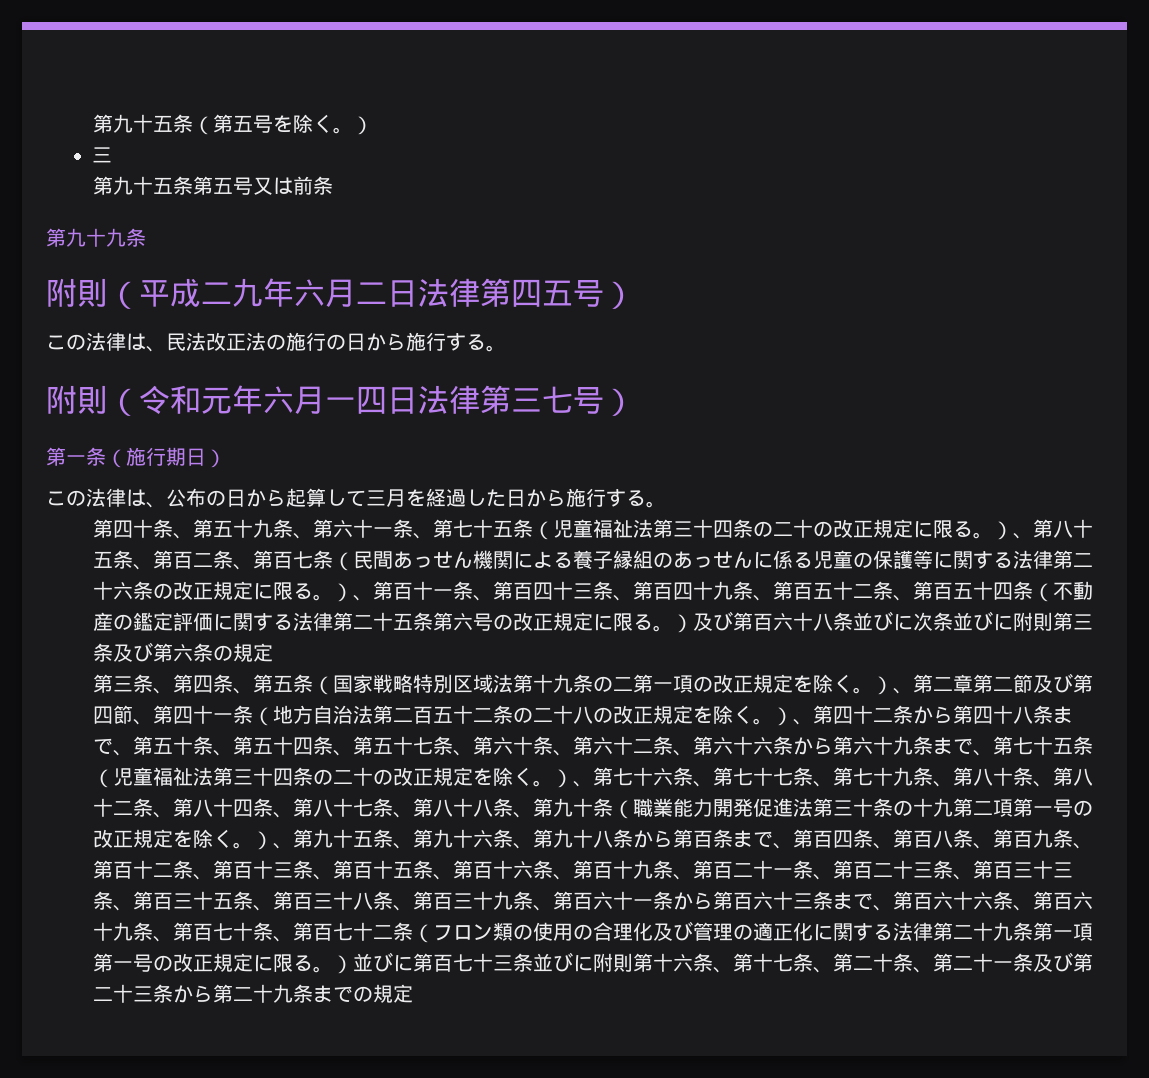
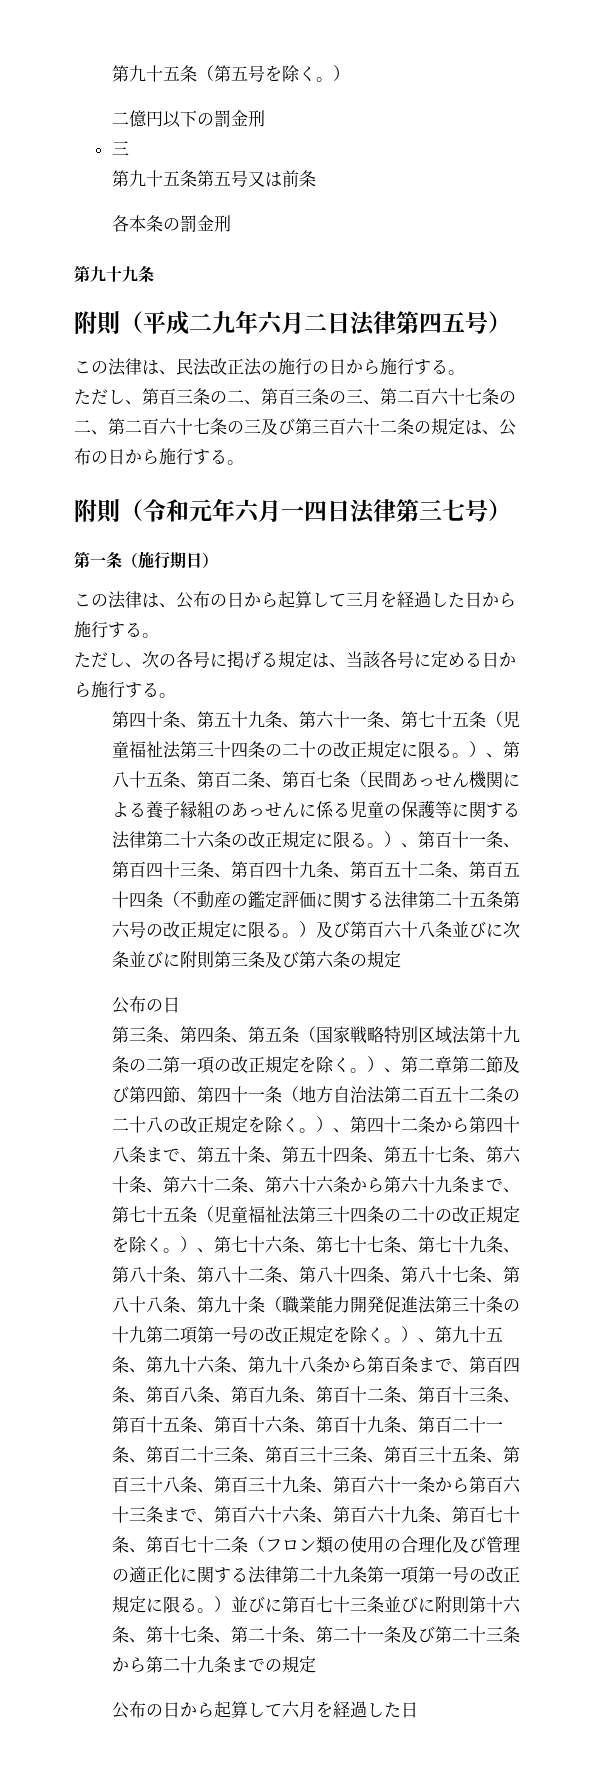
+ 二億円以下の罰金刑
+ 各本条の罰金刑
+ ただし、第百三条の二、第百三条の三、第二百六十七条の二、第二百六十七条の三及び第三百六十二条の規定は、公布の日から施行する。
+ ただし、次の各号に掲げる規定は、当該各号に定める日から施行する。
  第四十条、第五十九条、第六十一条、第七十五条（児童福祉法第三十四条の二十の改正規定に限る。）、第八十五条、第百二条、第百七条（民間あっせん機関による養子縁組のあっせんに係る児童の保護等に関する法律第二十六条の改正規定に限る。）、第百十一条、第百四十三条、第百四十九条、第百五十二条、第百五十四条（不動産の鑑定評価に関する法律第二十五条第六号の改正規定に限る。）及び第百六十八条並びに次条並びに附則第三条及び第六条の規定
+ 公布の日
+ 公布の日から起算して六月を経過した日

